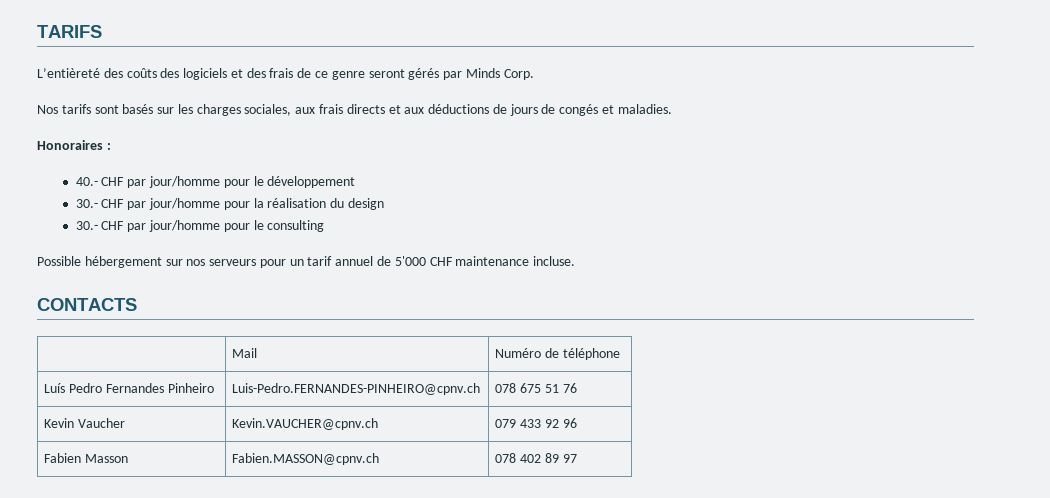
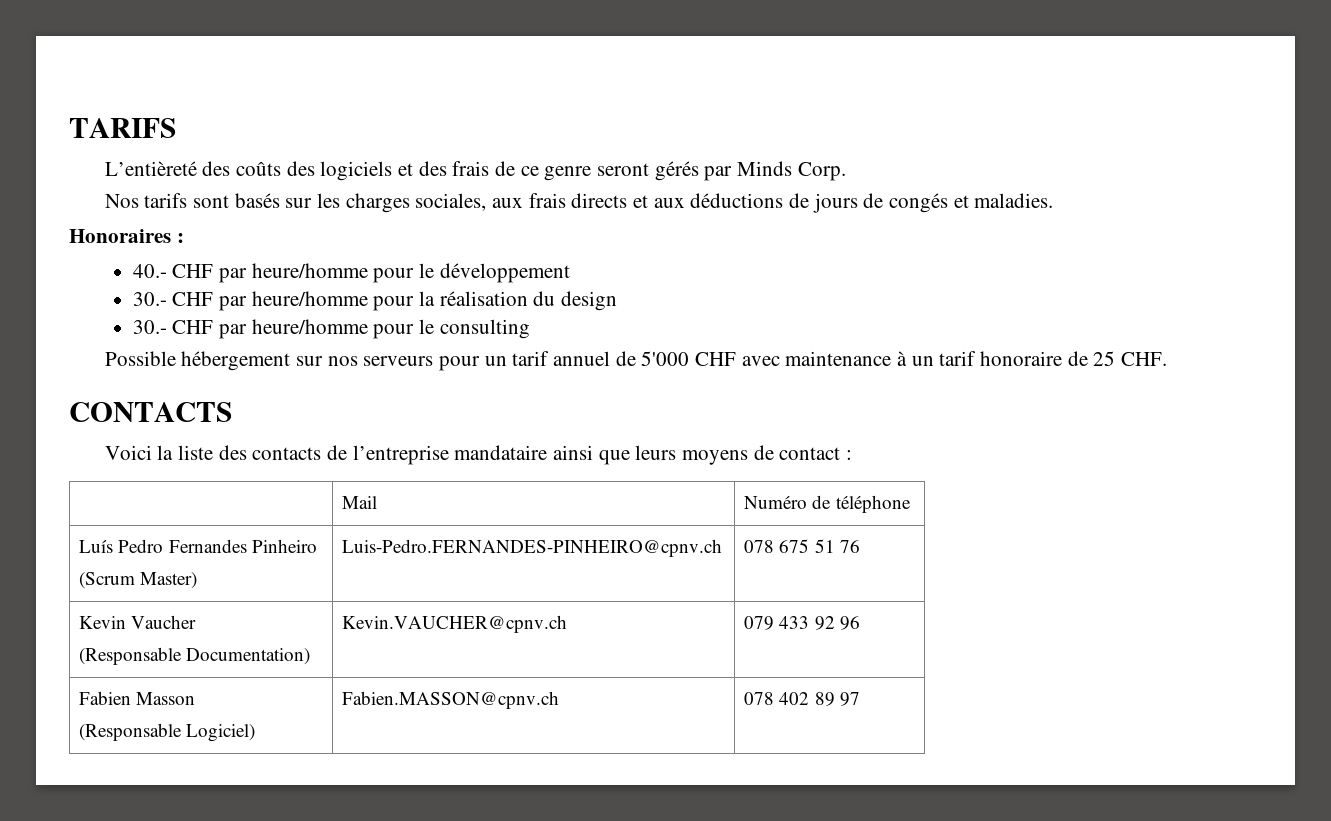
- 40.- CHF par jour/homme pour le développement
+ 40.- CHF par heure/homme pour le développement
- 30.- CHF par jour/homme pour la réalisation du design
+ 30.- CHF par heure/homme pour la réalisation du design
- 30.- CHF par jour/homme pour le consulting
+ 30.- CHF par heure/homme pour le consulting
- Possible hébergement sur nos serveurs pour un tarif annuel de 5'000 CHF maintenance incluse.
+ Possible hébergement sur nos serveurs pour un tarif annuel de 5'000 CHF avec maintenance à un tarif honoraire de 25 CHF.
  CONTACTS
+ Voici la liste des contacts de l’entreprise mandataire ainsi que leurs moyens de contact :
- Luís Pedro Fernandes Pinheiro | Luis-Pedro.FERNANDES-PINHEIRO@cpnv.ch | 078 675 51 76
+ Luís Pedro Fernandes Pinheiro
+ (Scrum Master) | Luis-Pedro.FERNANDES-PINHEIRO@cpnv.ch | 078 675 51 76
- Kevin Vaucher | Kevin.VAUCHER@cpnv.ch | 079 433 92 96
+ Kevin Vaucher
+ (Responsable Documentation) | Kevin.VAUCHER@cpnv.ch | 079 433 92 96
- Fabien Masson | Fabien.MASSON@cpnv.ch | 078 402 89 97
+ Fabien Masson
+ (Responsable Logiciel) | Fabien.MASSON@cpnv.ch | 078 402 89 97

